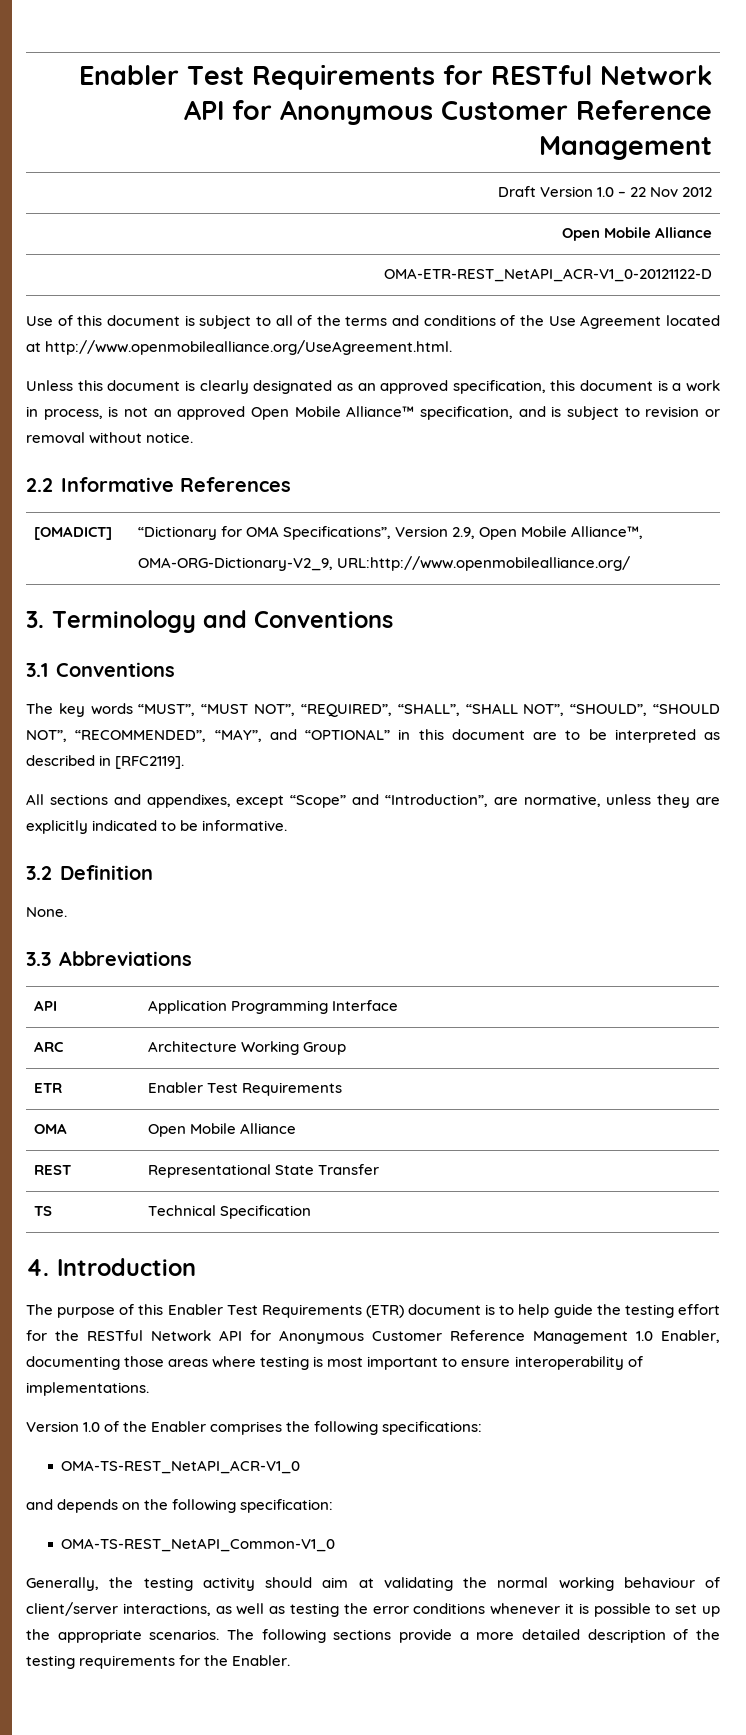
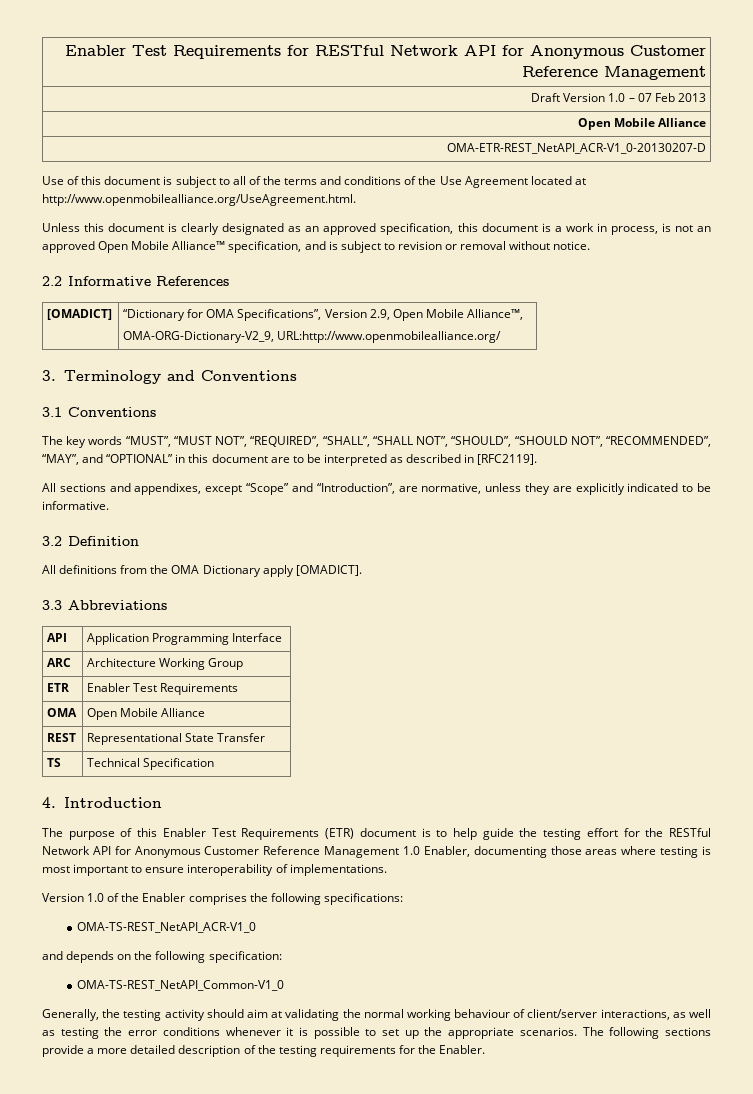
- Draft Version 1.0 – 22 Nov 2012
+ Draft Version 1.0 – 07 Feb 2013
  Open Mobile Alliance
- OMA-ETR-REST_NetAPI_ACR-V1_0-20121122-D
+ OMA-ETR-REST_NetAPI_ACR-V1_0-20130207-D
- None.
+ All definitions from the OMA Dictionary apply [OMADICT].

